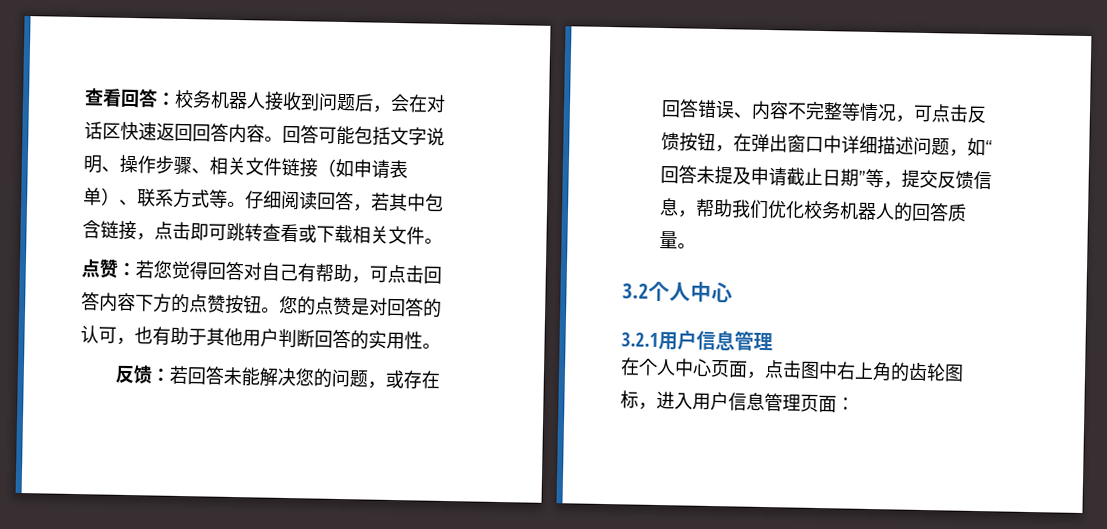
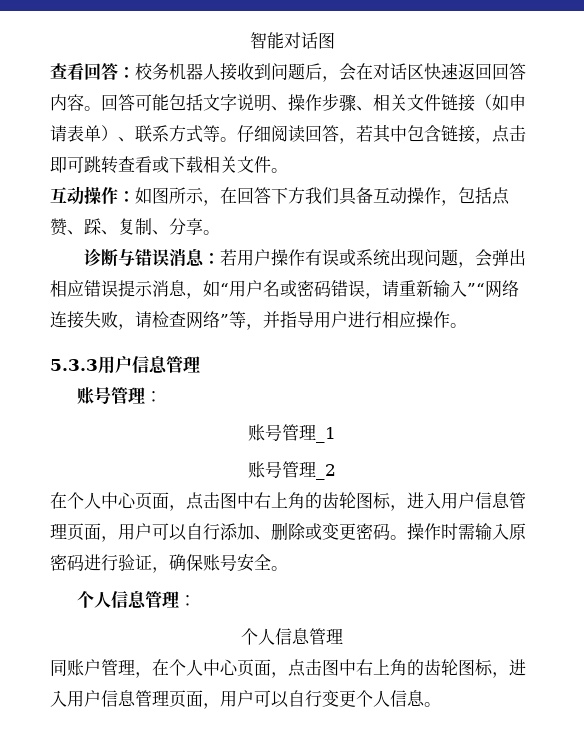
+ 智能对话图
- 点赞：若您觉得回答对自己有帮助，可点击回答内容下方的点赞按钮。您的点赞是对回答的认可，也有助于其他用户判断回答的实用性。
- 反馈：若回答未能解决您的问题，或存在回答错误、内容不完整等情况，可点击反馈按钮，在弹出窗口中详细描述问题，如“回答未提及申请截止日期”等，提交反馈信息，帮助我们优化校务机器人的回答质量。
- 3.2个人中心
- 3.2.1用户信息管理
+ 互动操作：如图所示，在回答下方我们具备互动操作，包括点赞、踩、复制、分享。
+ 诊断与错误消息：若用户操作有误或系统出现问题，会弹出相应错误提示消息，如“用户名或密码错误，请重新输入”“网络连接失败，请检查网络”等，并指导用户进行相应操作。
+ 5.3.3用户信息管理
+ 账号管理：
+ 账号管理_1
+ 账号管理_2
- 在个人中心页面，点击图中右上角的齿轮图标，进入用户信息管理页面：
+ 在个人中心页面，点击图中右上角的齿轮图标，进入用户信息管理页面，用户可以自行添加、删除或变更密码。操作时需输入原密码进行验证，确保账号安全。
+ 个人信息管理：
+ 个人信息管理
+ 同账户管理，在个人中心页面，点击图中右上角的齿轮图标，进入用户信息管理页面，用户可以自行变更个人信息。

